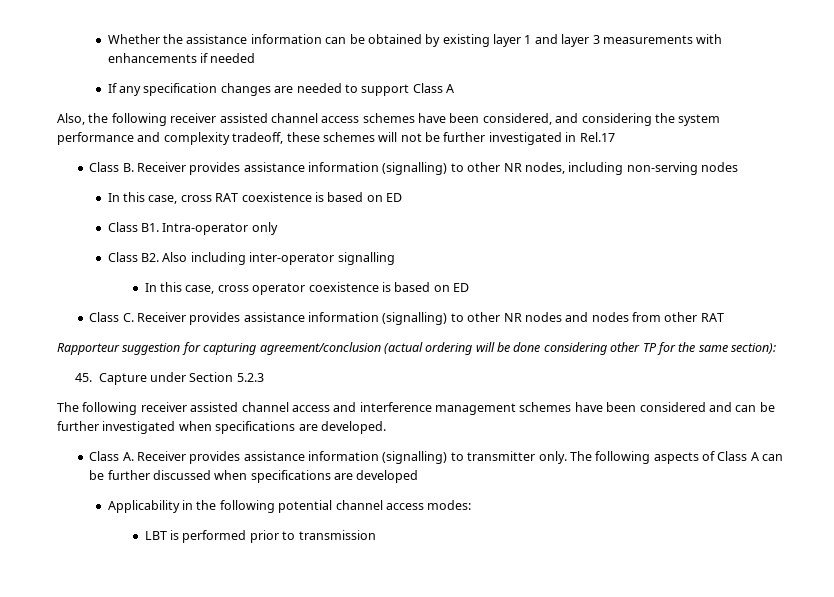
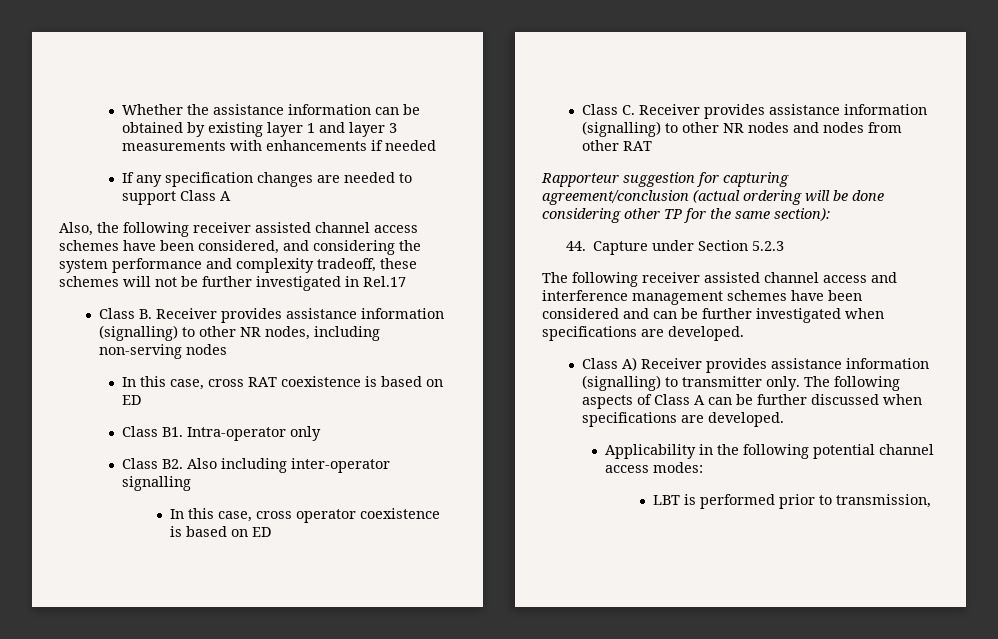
- 45. Capture under Section 5.2.3
+ 44. Capture under Section 5.2.3
- Class A. Receiver provides assistance information (signalling) to transmitter only.
+ Class A) Receiver provides assistance information (signalling) to transmitter only.
- The following aspects of Class A can be further discussed when specifications are developed
+ The following aspects of Class A can be further discussed when specifications are developed.
- LBT is performed prior to transmission
+ LBT is performed prior to transmission,

